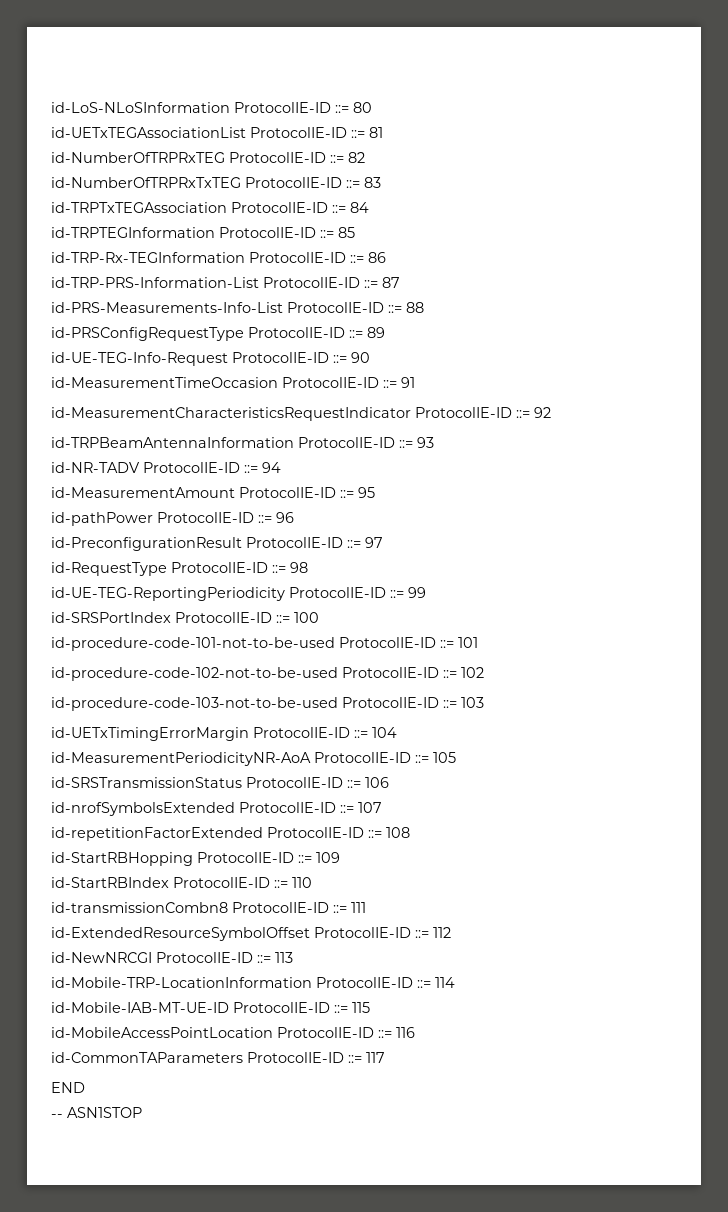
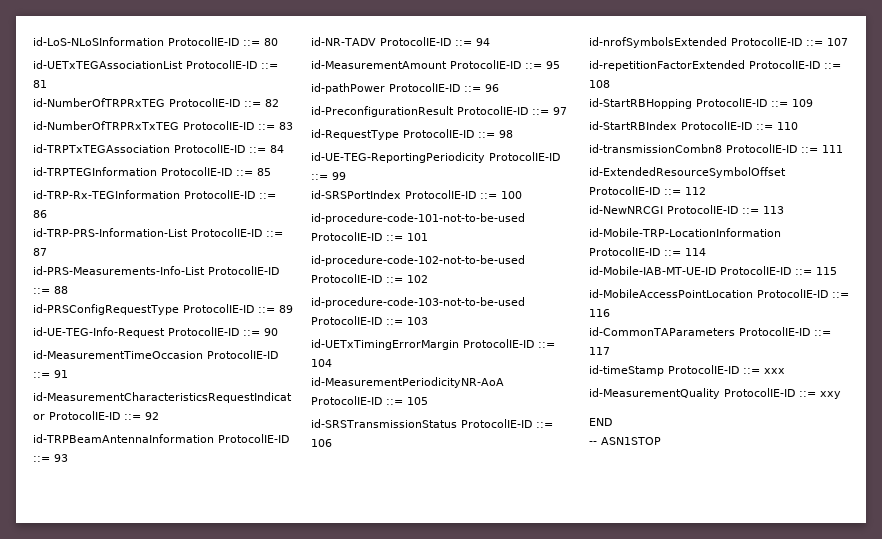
+ id-timeStamp ProtocolIE-ID ::= xxx
+ id-MeasurementQuality ProtocolIE-ID ::= xxy

